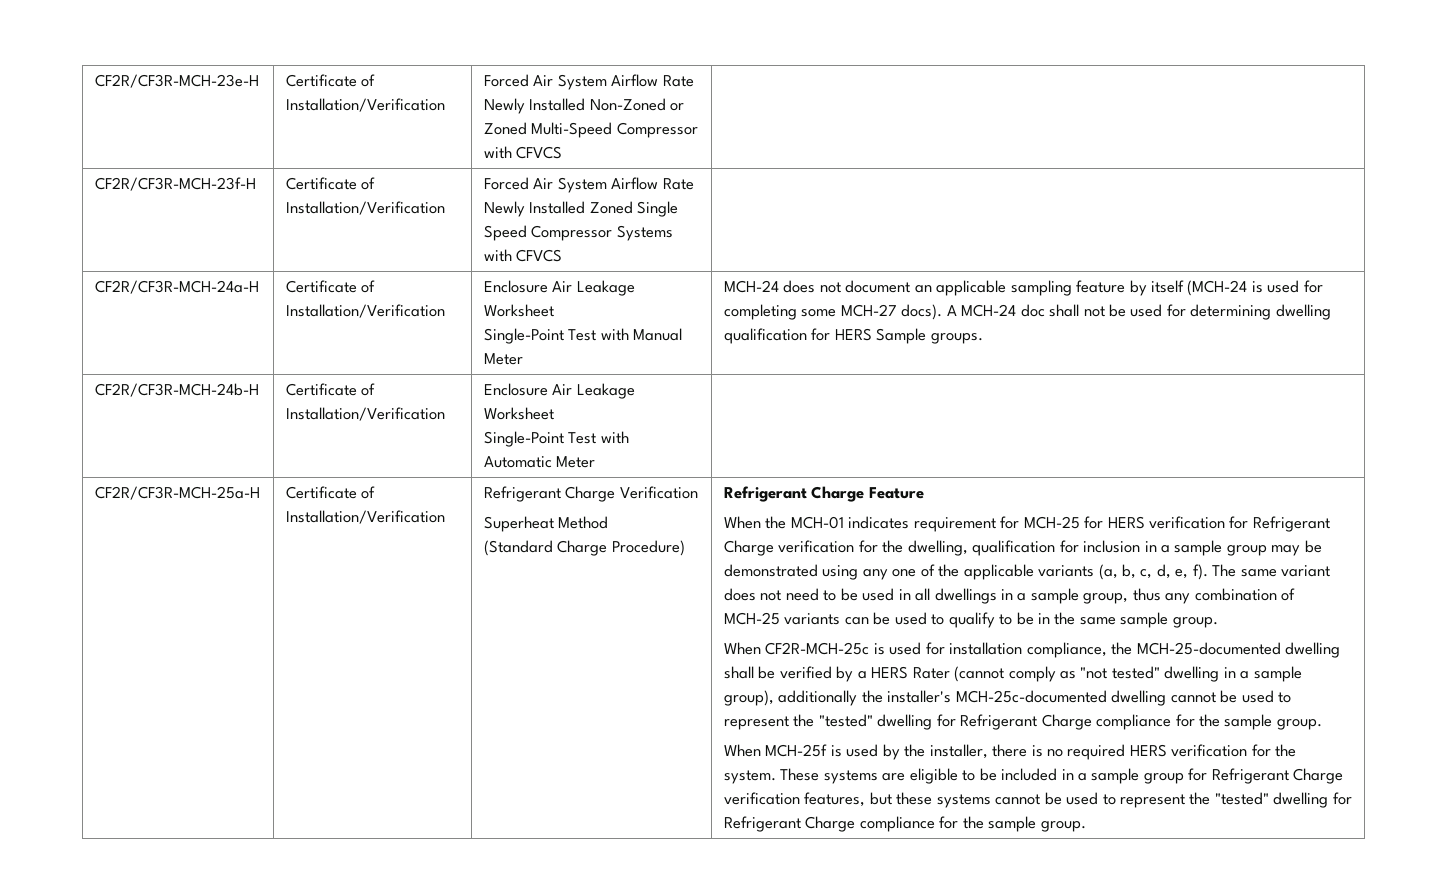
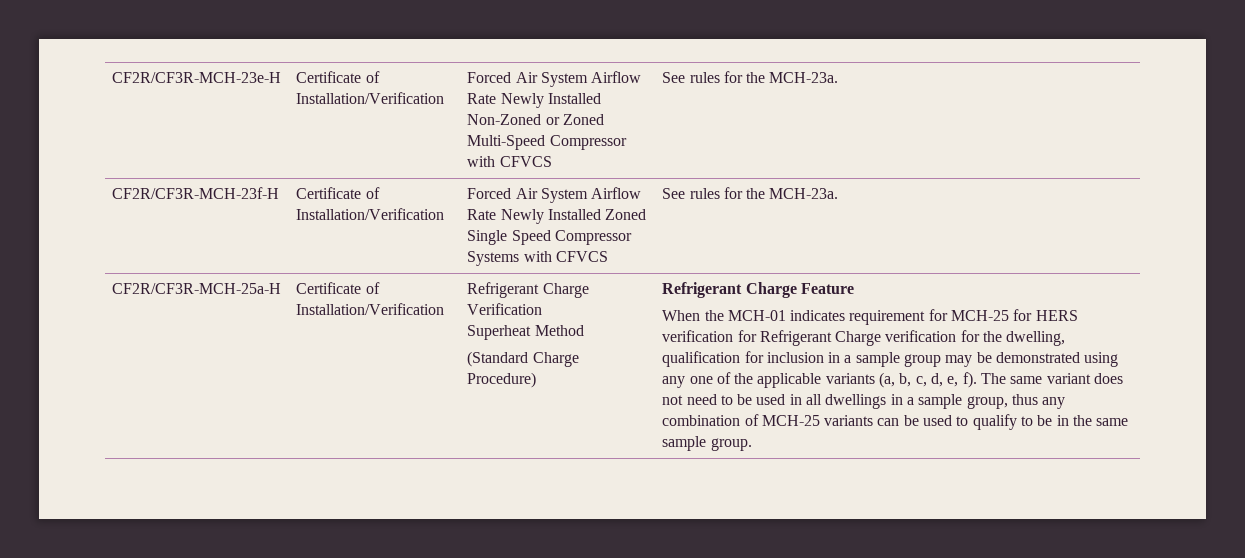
- CF2R/CF3R-MCH-23e-H | Certificate of Installation/Verification | Forced Air System Airflow Rate Newly Installed Non-Zoned or Zoned Multi-Speed Compressor with CFVCS |
+ CF2R/CF3R-MCH-23e-H | Certificate of Installation/Verification | Forced Air System Airflow Rate Newly Installed Non-Zoned or Zoned Multi-Speed Compressor with CFVCS | See rules for the MCH-23a.
- CF2R/CF3R-MCH-23f-H | Certificate of Installation/Verification | Forced Air System Airflow Rate Newly Installed Zoned Single Speed Compressor Systems with CFVCS |
- CF2R/CF3R-MCH-24a-H | Certificate of Installation/Verification | Enclosure Air Leakage Worksheet
- Single-Point Test with Manual Meter | MCH-24 does not document an applicable sampling feature by itself (MCH-24 is used for completing some MCH-27 docs). A MCH-24 doc shall not be used for determining dwelling qualification for HERS Sample groups.
- CF2R/CF3R-MCH-24b-H | Certificate of Installation/Verification | Enclosure Air Leakage Worksheet
- Single-Point Test with Automatic Meter |
+ CF2R/CF3R-MCH-23f-H | Certificate of Installation/Verification | Forced Air System Airflow Rate Newly Installed Zoned Single Speed Compressor Systems with CFVCS | See rules for the MCH-23a.
- When CF2R-MCH-25c is used for installation compliance, the MCH-25-documented dwelling shall be verified by a HERS Rater (cannot comply as "not tested" dwelling in a sample group), additionally the installer's MCH-25c-documented dwelling cannot be used to represent the "tested" dwelling for Refrigerant Charge compliance for the sample group.
- When MCH-25f is used by the installer, there is no required HERS verification for the system. These systems are eligible to be included in a sample group for Refrigerant Charge verification features, but these systems cannot be used to represent the "tested" dwelling for Refrigerant Charge compliance for the sample group.

